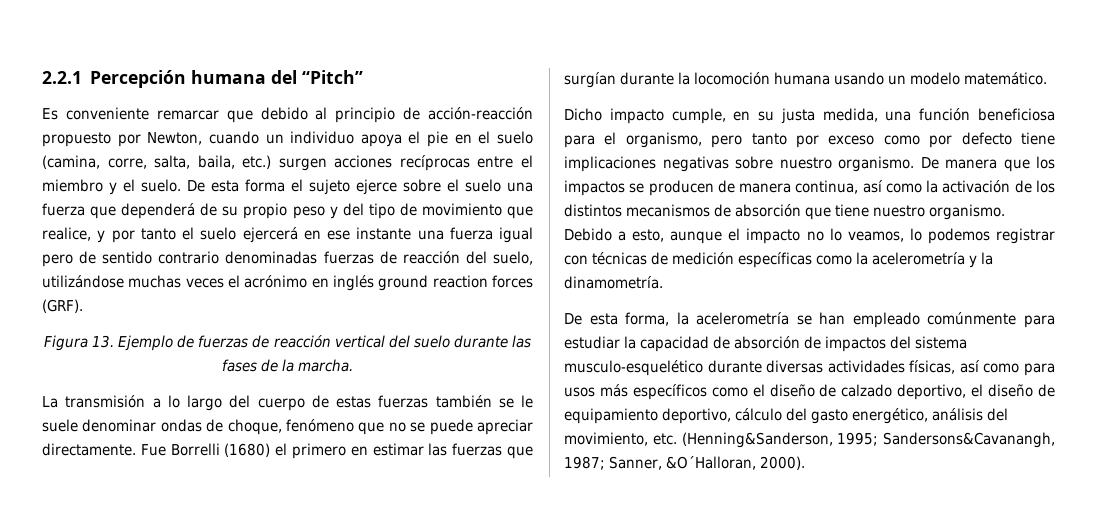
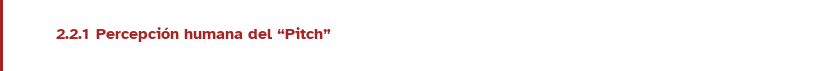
- Es conveniente remarcar que debido al principio de acción-reacción propuesto por Newton, cuando un individuo apoya el pie en el suelo (camina, corre, salta, baila, etc.) surgen acciones recíprocas entre el miembro y el suelo. De esta forma el sujeto ejerce sobre el suelo una fuerza que dependerá de su propio peso y del tipo de movimiento que realice, y por tanto el suelo ejercerá en ese instante una fuerza igual pero de sentido contrario denominadas fuerzas de reacción del suelo, utilizándose muchas veces el acrónimo en inglés ground reaction forces (GRF).
- Figura 13. Ejemplo de fuerzas de reacción vertical del suelo durante las fases de la marcha.
- La transmisión a lo largo del cuerpo de estas fuerzas también se le suele denominar ondas de choque, fenómeno que no se puede apreciar directamente. Fue Borrelli (1680) el primero en estimar las fuerzas que surgían durante la locomoción humana usando un modelo matemático.
- Dicho impacto cumple, en su justa medida, una función beneficiosa para el organismo, pero tanto por exceso como por defecto tiene implicaciones negativas sobre nuestro organismo. De manera que los impactos se producen de manera continua, así como la activación de los distintos mecanismos de absorción que tiene nuestro organismo. Debido a esto, aunque el impacto no lo veamos, lo podemos registrar con técnicas de medición específicas como la acelerometría y la dinamometría.
- De esta forma, la acelerometría se han empleado comúnmente para estudiar la capacidad de absorción de impactos del sistema musculo-esquelético durante diversas actividades físicas, así como para usos más específicos como el diseño de calzado deportivo, el diseño de equipamiento deportivo, cálculo del gasto energético, análisis del movimiento, etc. (Henning&Sanderson, 1995; Sandersons&Cavanangh, 1987; Sanner, &O´Halloran, 2000).

